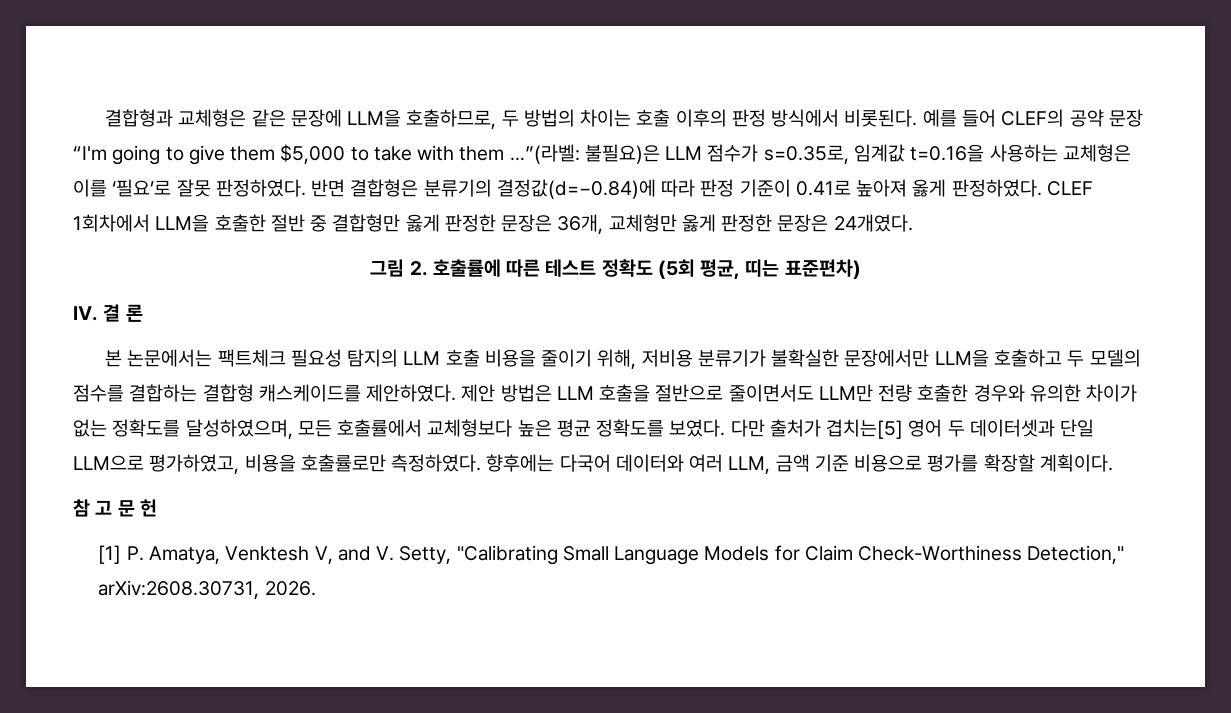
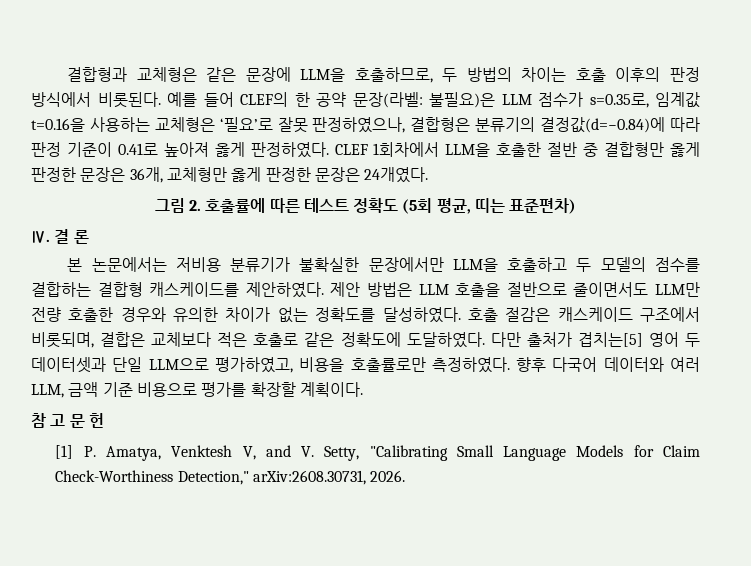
- 예를 들어 CLEF의 공약 문장 “I'm going to give them $5,000 to take with them …”(라벨: 불필요)은 LLM 점수가 s=0.35로, 임계값 t=0.16을 사용하는 교체형은 이를 ‘필요’로 잘못 판정하였다. 반면 결합형은 분류기의 결정값(d=−0.84)에 따라 판정 기준이 0.41로 높아져 옳게 판정하였다.
+ 예를 들어 CLEF의 한 공약 문장(라벨: 불필요)은 LLM 점수가 s=0.35로, 임계값 t=0.16을 사용하는 교체형은 ‘필요’로 잘못 판정하였으나, 결합형은 분류기의 결정값(d=−0.84)에 따라 판정 기준이 0.41로 높아져 옳게 판정하였다.
- 본 논문에서는 팩트체크 필요성 탐지의 LLM 호출 비용을 줄이기 위해, 저비용 분류기가 불확실한 문장에서만 LLM을 호출하고 두 모델의 점수를 결합하는 결합형 캐스케이드를 제안하였다.
+ 본 논문에서는 저비용 분류기가 불확실한 문장에서만 LLM을 호출하고 두 모델의 점수를 결합하는 결합형 캐스케이드를 제안하였다.
- 제안 방법은 LLM 호출을 절반으로 줄이면서도 LLM만 전량 호출한 경우와 유의한 차이가 없는 정확도를 달성하였으며, 모든 호출률에서 교체형보다 높은 평균 정확도를 보였다.
+ 제안 방법은 LLM 호출을 절반으로 줄이면서도 LLM만 전량 호출한 경우와 유의한 차이가 없는 정확도를 달성하였다. 호출 절감은 캐스케이드 구조에서 비롯되며, 결합은 교체보다 적은 호출로 같은 정확도에 도달하였다.
- 향후에는 다국어 데이터와 여러 LLM, 금액 기준 비용으로 평가를 확장할 계획이다.
+ 향후 다국어 데이터와 여러 LLM, 금액 기준 비용으로 평가를 확장할 계획이다.

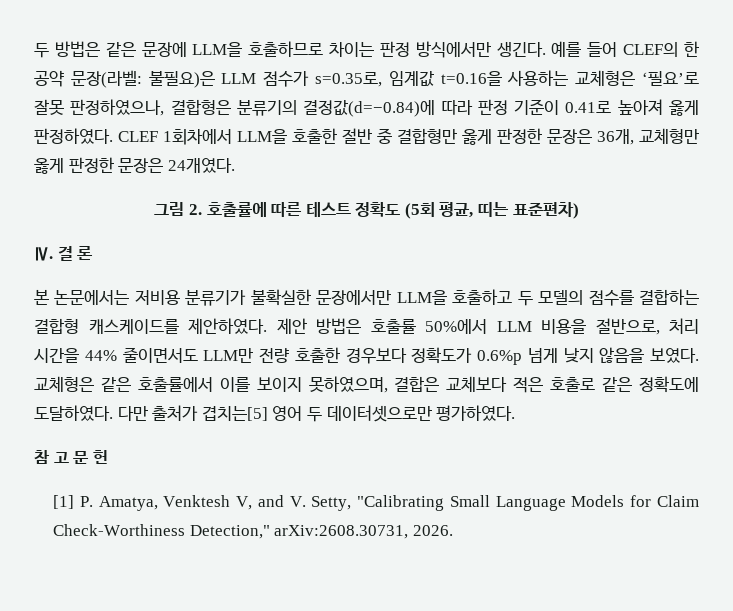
- 결합형과 교체형은 같은 문장에 LLM을 호출하므로, 두 방법의 차이는 호출 이후의 판정 방식에서 비롯된다.
+ 두 방법은 같은 문장에 LLM을 호출하므로 차이는 판정 방식에서만 생긴다.
- 제안 방법은 LLM 호출을 절반으로 줄이면서도 LLM만 전량 호출한 경우와 유의한 차이가 없는 정확도를 달성하였다. 호출 절감은 캐스케이드 구조에서 비롯되며, 결합은 교체보다 적은 호출로 같은 정확도에 도달하였다.
+ 제안 방법은 호출률 50%에서 LLM 비용을 절반으로, 처리 시간을 44% 줄이면서도 LLM만 전량 호출한 경우보다 정확도가 0.6%p 넘게 낮지 않음을 보였다. 교체형은 같은 호출률에서 이를 보이지 못하였으며, 결합은 교체보다 적은 호출로 같은 정확도에 도달하였다.
- 다만 출처가 겹치는[5] 영어 두 데이터셋과 단일 LLM으로 평가하였고, 비용을 호출률로만 측정하였다. 향후 다국어 데이터와 여러 LLM, 금액 기준 비용으로 평가를 확장할 계획이다.
+ 다만 출처가 겹치는[5] 영어 두 데이터셋으로만 평가하였다.

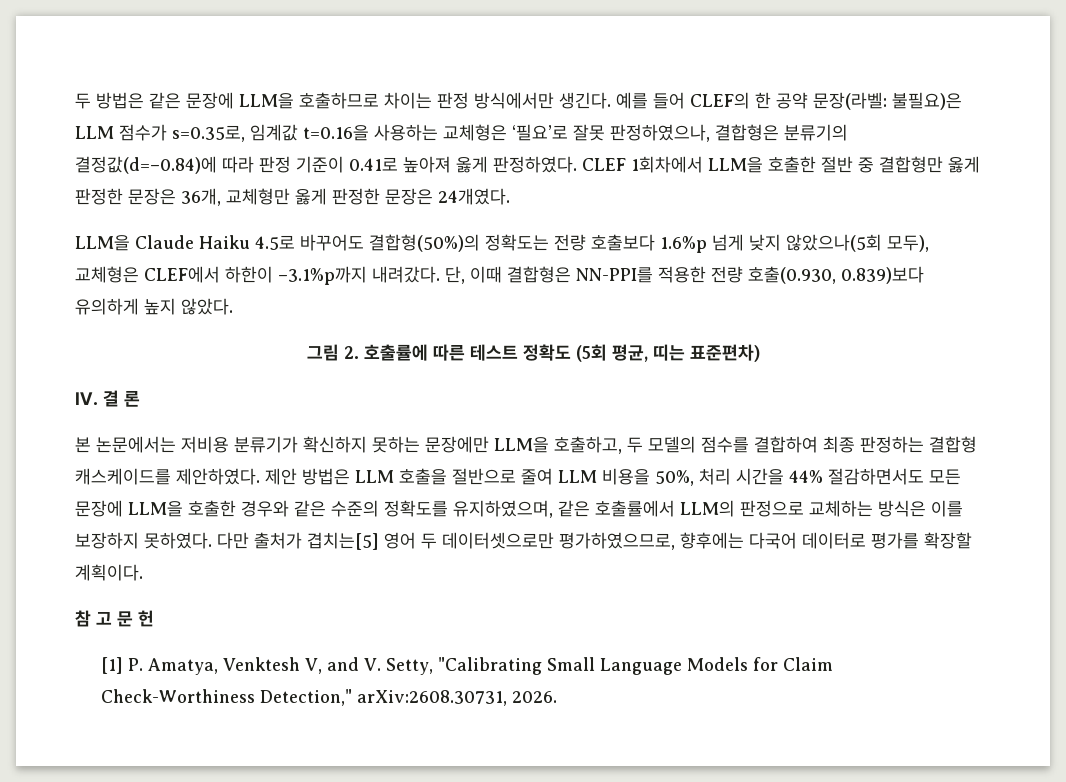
+ LLM을 Claude Haiku 4.5로 바꾸어도 결합형(50%)의 정확도는 전량 호출보다 1.6%p 넘게 낮지 않았으나(5회 모두), 교체형은 CLEF에서 하한이 −3.1%p까지 내려갔다. 단, 이때 결합형은 NN-PPI를 적용한 전량 호출(0.930, 0.839)보다 유의하게 높지 않았다.
- 본 논문에서는 저비용 분류기가 불확실한 문장에서만 LLM을 호출하고 두 모델의 점수를 결합하는 결합형 캐스케이드를 제안하였다.
+ 본 논문에서는 저비용 분류기가 확신하지 못하는 문장에만 LLM을 호출하고, 두 모델의 점수를 결합하여 최종 판정하는 결합형 캐스케이드를 제안하였다.
- 제안 방법은 호출률 50%에서 LLM 비용을 절반으로, 처리 시간을 44% 줄이면서도 LLM만 전량 호출한 경우보다 정확도가 0.6%p 넘게 낮지 않음을 보였다. 교체형은 같은 호출률에서 이를 보이지 못하였으며, 결합은 교체보다 적은 호출로 같은 정확도에 도달하였다.
+ 제안 방법은 LLM 호출을 절반으로 줄여 LLM 비용을 50%, 처리 시간을 44% 절감하면서도 모든 문장에 LLM을 호출한 경우와 같은 수준의 정확도를 유지하였으며, 같은 호출률에서 LLM의 판정으로 교체하는 방식은 이를 보장하지 못하였다.
- 다만 출처가 겹치는[5] 영어 두 데이터셋으로만 평가하였다.
+ 다만 출처가 겹치는[5] 영어 두 데이터셋으로만 평가하였으므로, 향후에는 다국어 데이터로 평가를 확장할 계획이다.

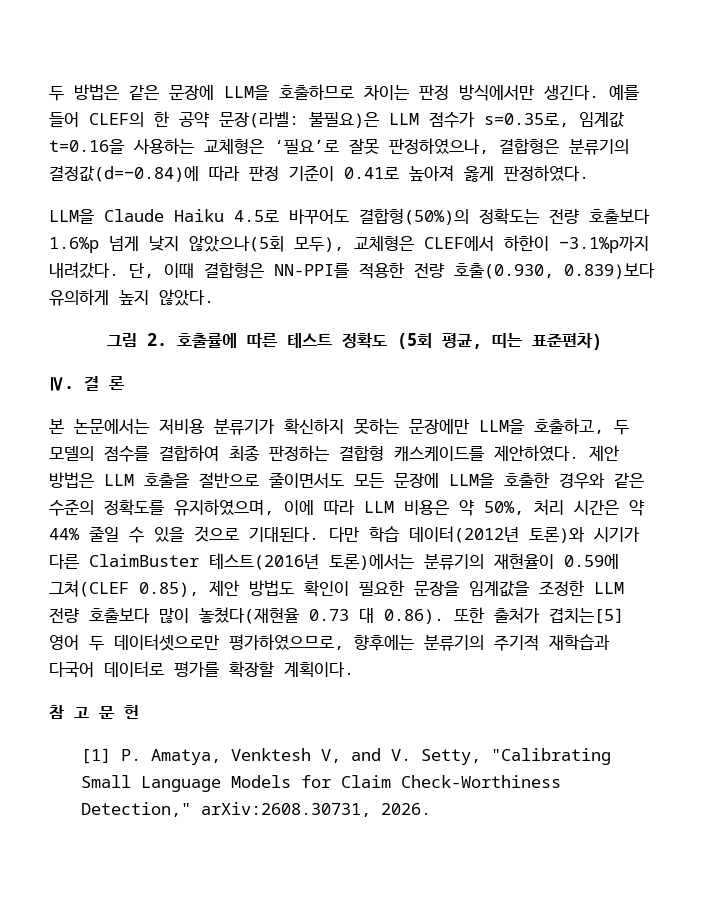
- CLEF 1회차에서 LLM을 호출한 절반 중 결합형만 옳게 판정한 문장은 36개, 교체형만 옳게 판정한 문장은 24개였다.
- 제안 방법은 LLM 호출을 절반으로 줄여 LLM 비용을 50%, 처리 시간을 44% 절감하면서도 모든 문장에 LLM을 호출한 경우와 같은 수준의 정확도를 유지하였으며, 같은 호출률에서 LLM의 판정으로 교체하는 방식은 이를 보장하지 못하였다. 다만 출처가 겹치는[5] 영어 두 데이터셋으로만 평가하였으므로, 향후에는 다국어 데이터로 평가를 확장할 계획이다.
+ 제안 방법은 LLM 호출을 절반으로 줄이면서도 모든 문장에 LLM을 호출한 경우와 같은 수준의 정확도를 유지하였으며, 이에 따라 LLM 비용은 약 50%, 처리 시간은 약 44% 줄일 수 있을 것으로 기대된다. 다만 학습 데이터(2012년 토론)와 시기가 다른 ClaimBuster 테스트(2016년 토론)에서는 분류기의 재현율이 0.59에 그쳐(CLEF 0.85), 제안 방법도 확인이 필요한 문장을 임계값을 조정한 LLM 전량 호출보다 많이 놓쳤다(재현율 0.73 대 0.86). 또한 출처가 겹치는[5] 영어 두 데이터셋으로만 평가하였으므로, 향후에는 분류기의 주기적 재학습과 다국어 데이터로 평가를 확장할 계획이다.

